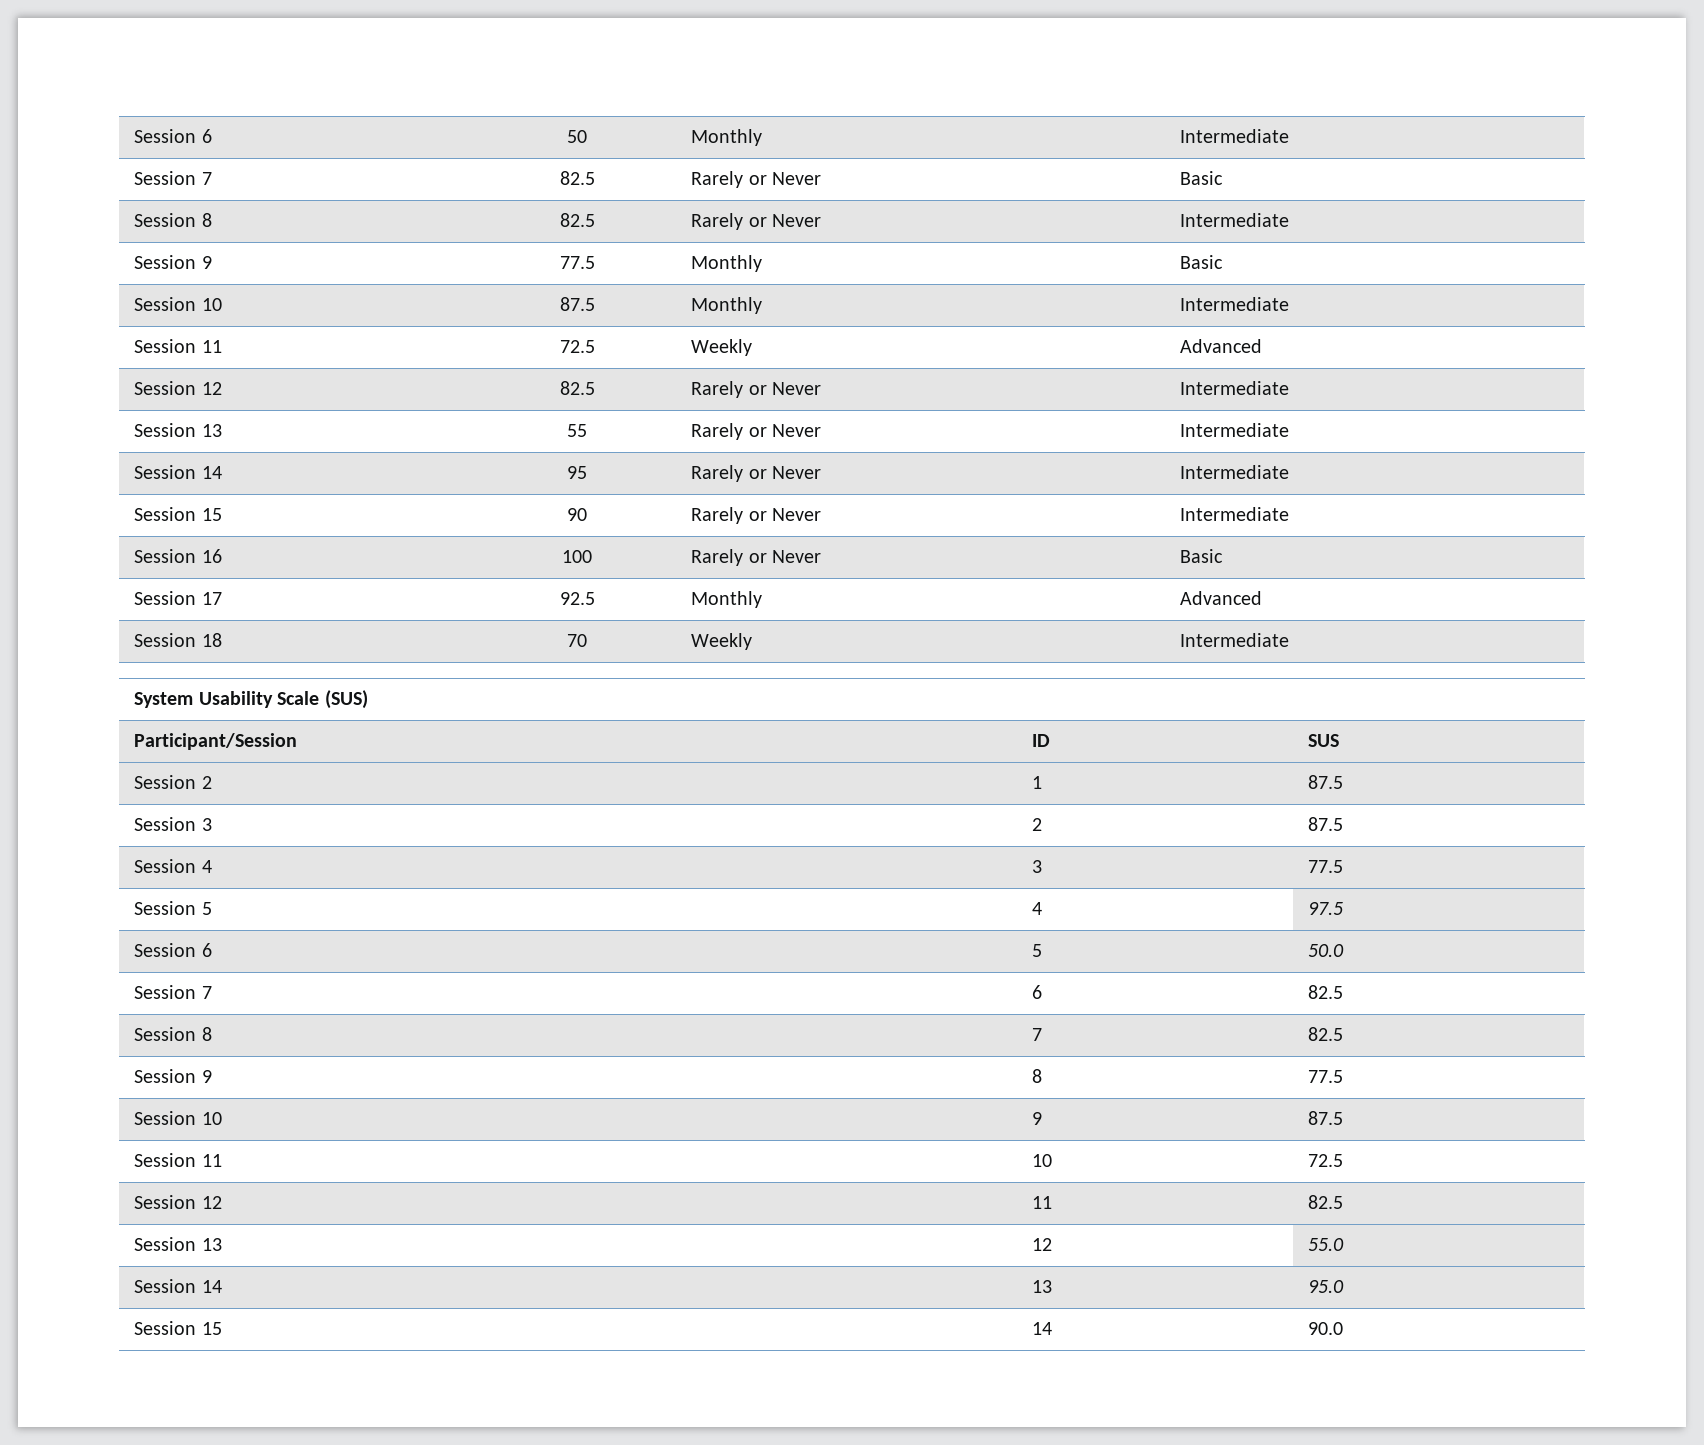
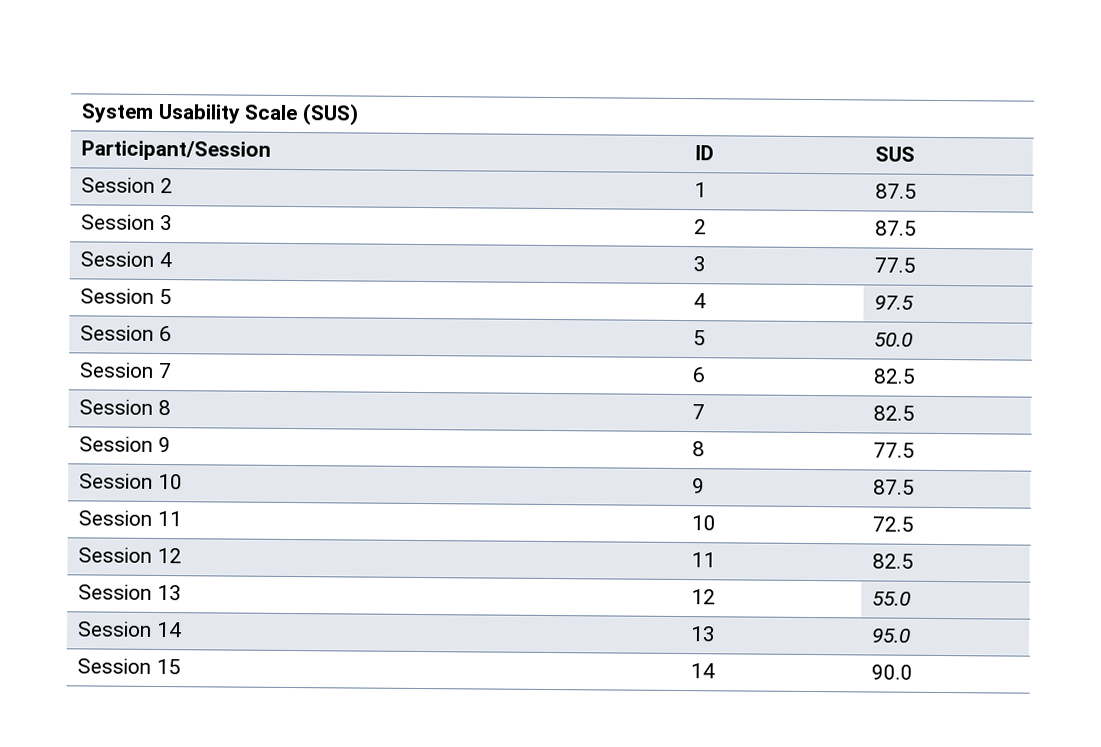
- Session 6 | 50 | Monthly | Intermediate
- Session 7 | 82.5 | Rarely or Never | Basic
- Session 8 | 82.5 | Rarely or Never | Intermediate
- Session 9 | 77.5 | Monthly | Basic
- Session 10 | 87.5 | Monthly | Intermediate
- Session 11 | 72.5 | Weekly | Advanced
- Session 12 | 82.5 | Rarely or Never | Intermediate
- Session 13 | 55 | Rarely or Never | Intermediate
- Session 14 | 95 | Rarely or Never | Intermediate
- Session 15 | 90 | Rarely or Never | Intermediate
- Session 16 | 100 | Rarely or Never | Basic
- Session 17 | 92.5 | Monthly | Advanced
- Session 18 | 70 | Weekly | Intermediate

